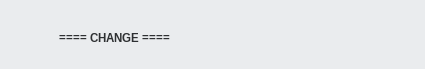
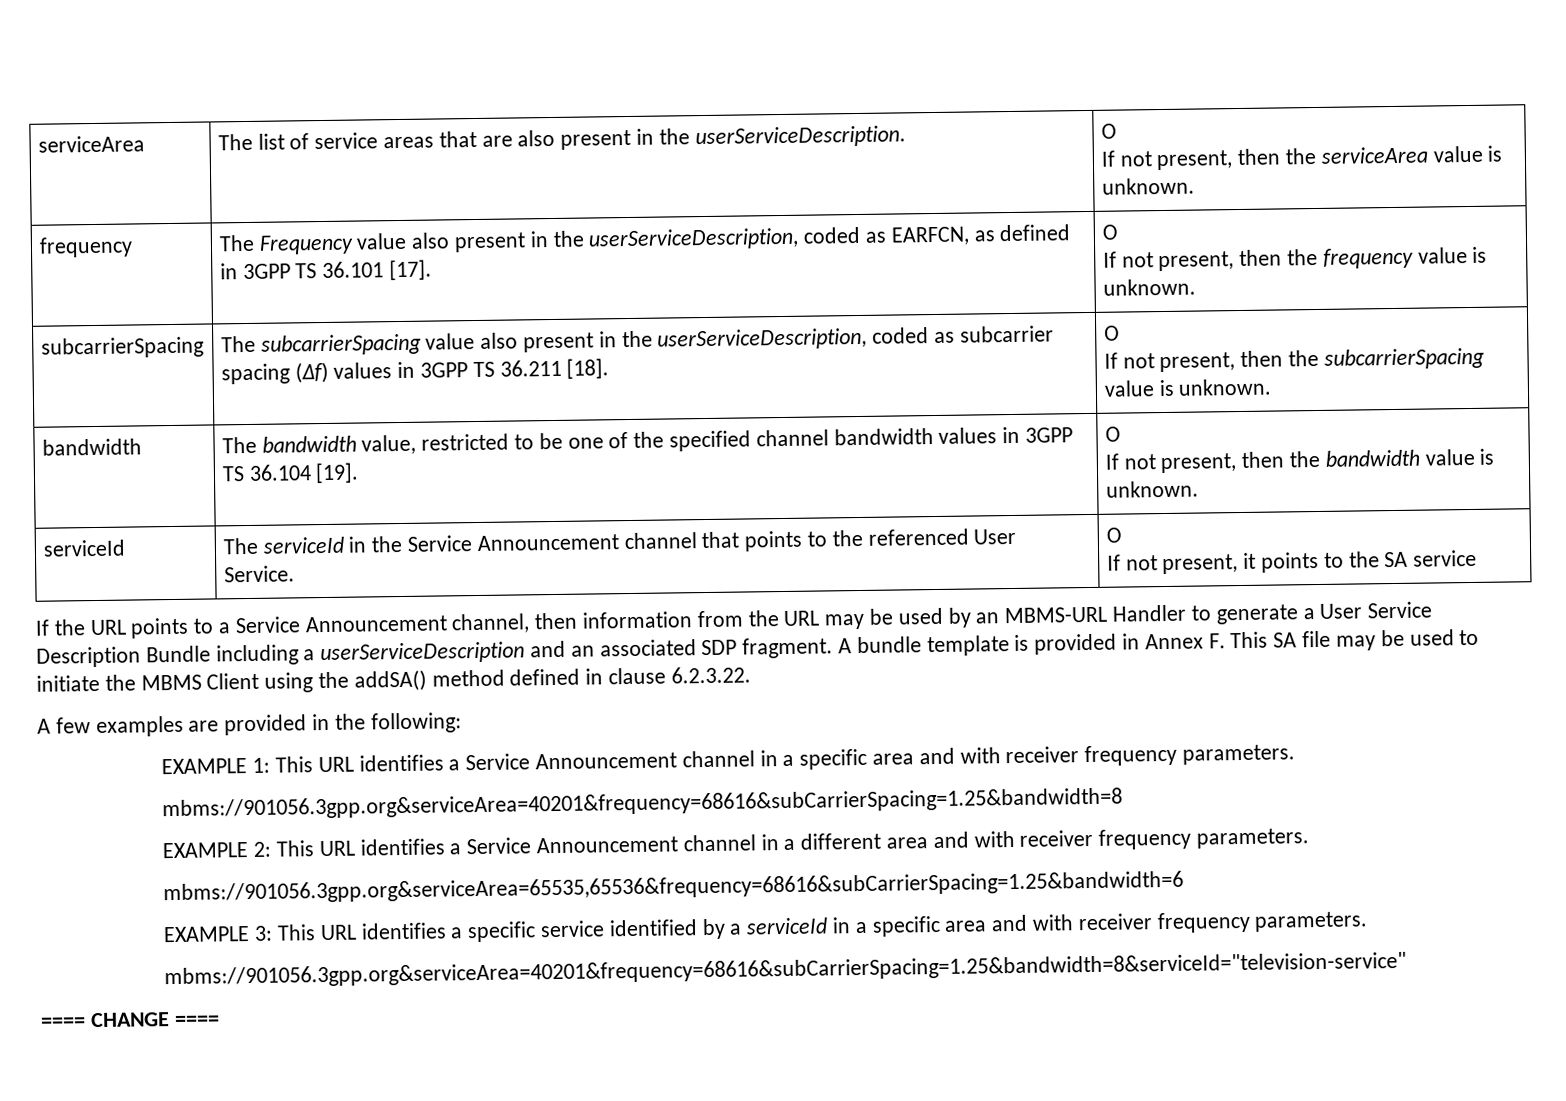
+ serviceArea | The list of service areas that are also present in the userServiceDescription. | O
+ If not present, then the serviceArea value is unknown.
+ frequency | The Frequency value also present in the userServiceDescription, coded as EARFCN, as defined in 3GPP TS 36.101 [17]. | O
+ If not present, then the frequency value is unknown.
+ subcarrierSpacing | The subcarrierSpacing value also present in the userServiceDescription, coded as subcarrier spacing (∆f) values in 3GPP TS 36.211 [18]. | O
+ If not present, then the subcarrierSpacing value is unknown.
+ bandwidth | The bandwidth value, restricted to be one of the specified channel bandwidth values in 3GPP TS 36.104 [19]. | O
+ If not present, then the bandwidth value is unknown.
+ serviceId | The serviceId in the Service Announcement channel that points to the referenced User Service. | O
+ If not present, it points to the SA service
+ If the URL points to a Service Announcement channel, then information from the URL may be used by an MBMS-URL Handler to generate a User Service Description Bundle including a userServiceDescription and an associated SDP fragment. A bundle template is provided in Annex F. This SA file may be used to initiate the MBMS Client using the addSA() method defined in clause 6.2.3.22.
+ A few examples are provided in the following:
+ EXAMPLE 1: This URL identifies a Service Announcement channel in a specific area and with receiver frequency parameters.
+ mbms://901056.3gpp.org&serviceArea=40201&frequency=68616&subCarrierSpacing=1.25&bandwidth=8
+ EXAMPLE 2: This URL identifies a Service Announcement channel in a different area and with receiver frequency parameters.
+ mbms://901056.3gpp.org&serviceArea=65535,65536&frequency=68616&subCarrierSpacing=1.25&bandwidth=6
+ EXAMPLE 3: This URL identifies a specific service identified by a serviceId in a specific area and with receiver frequency parameters.
+ mbms://901056.3gpp.org&serviceArea=40201&frequency=68616&subCarrierSpacing=1.25&bandwidth=8&serviceId="television-service"

